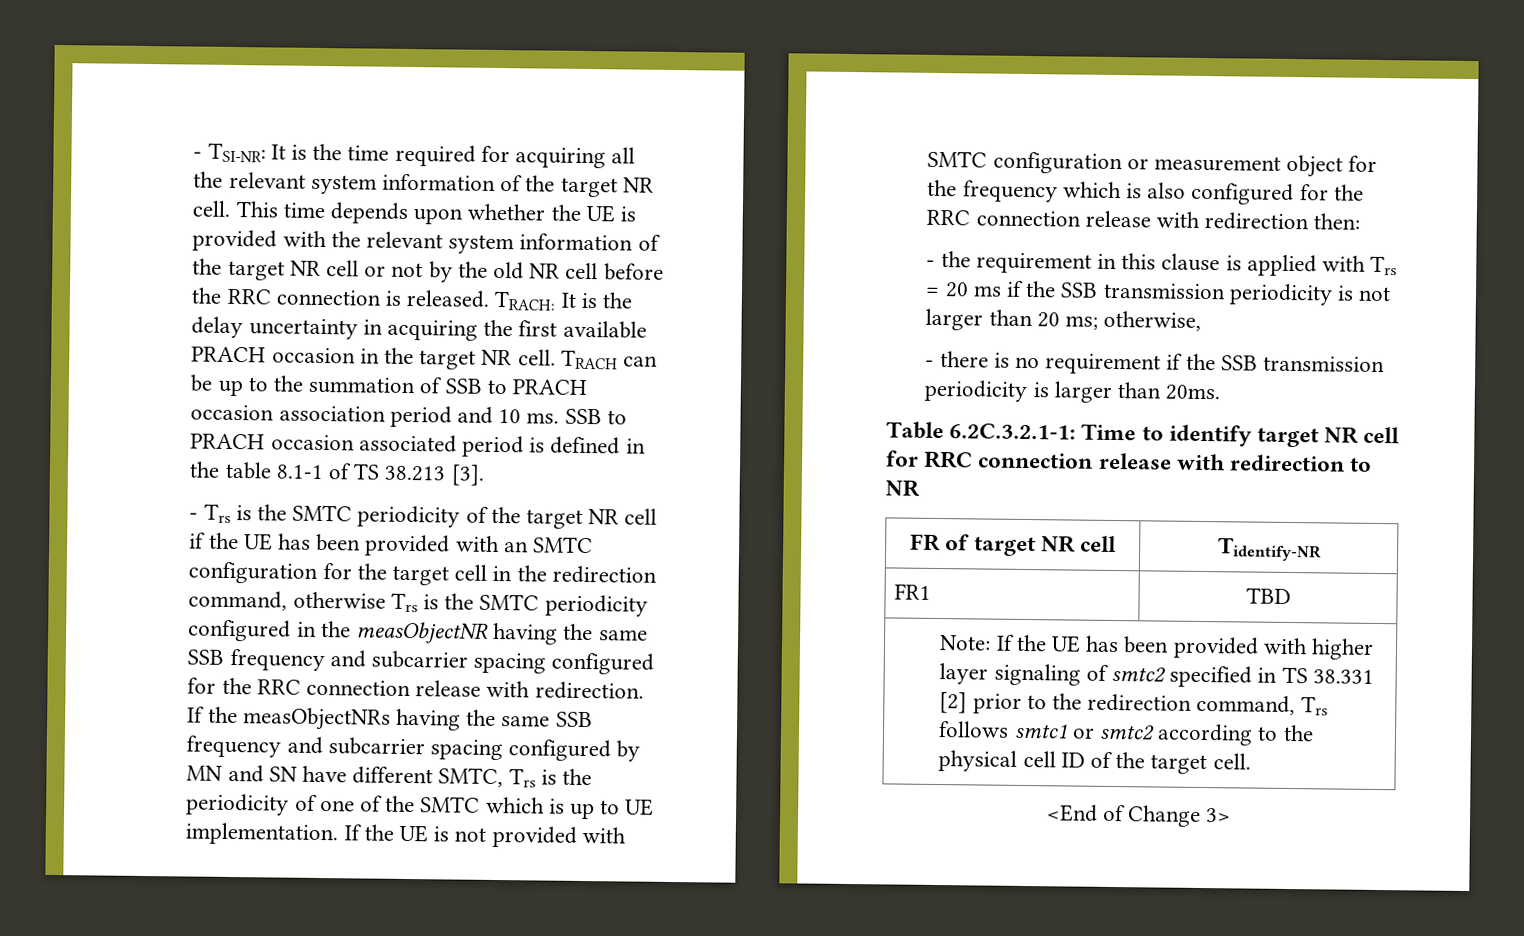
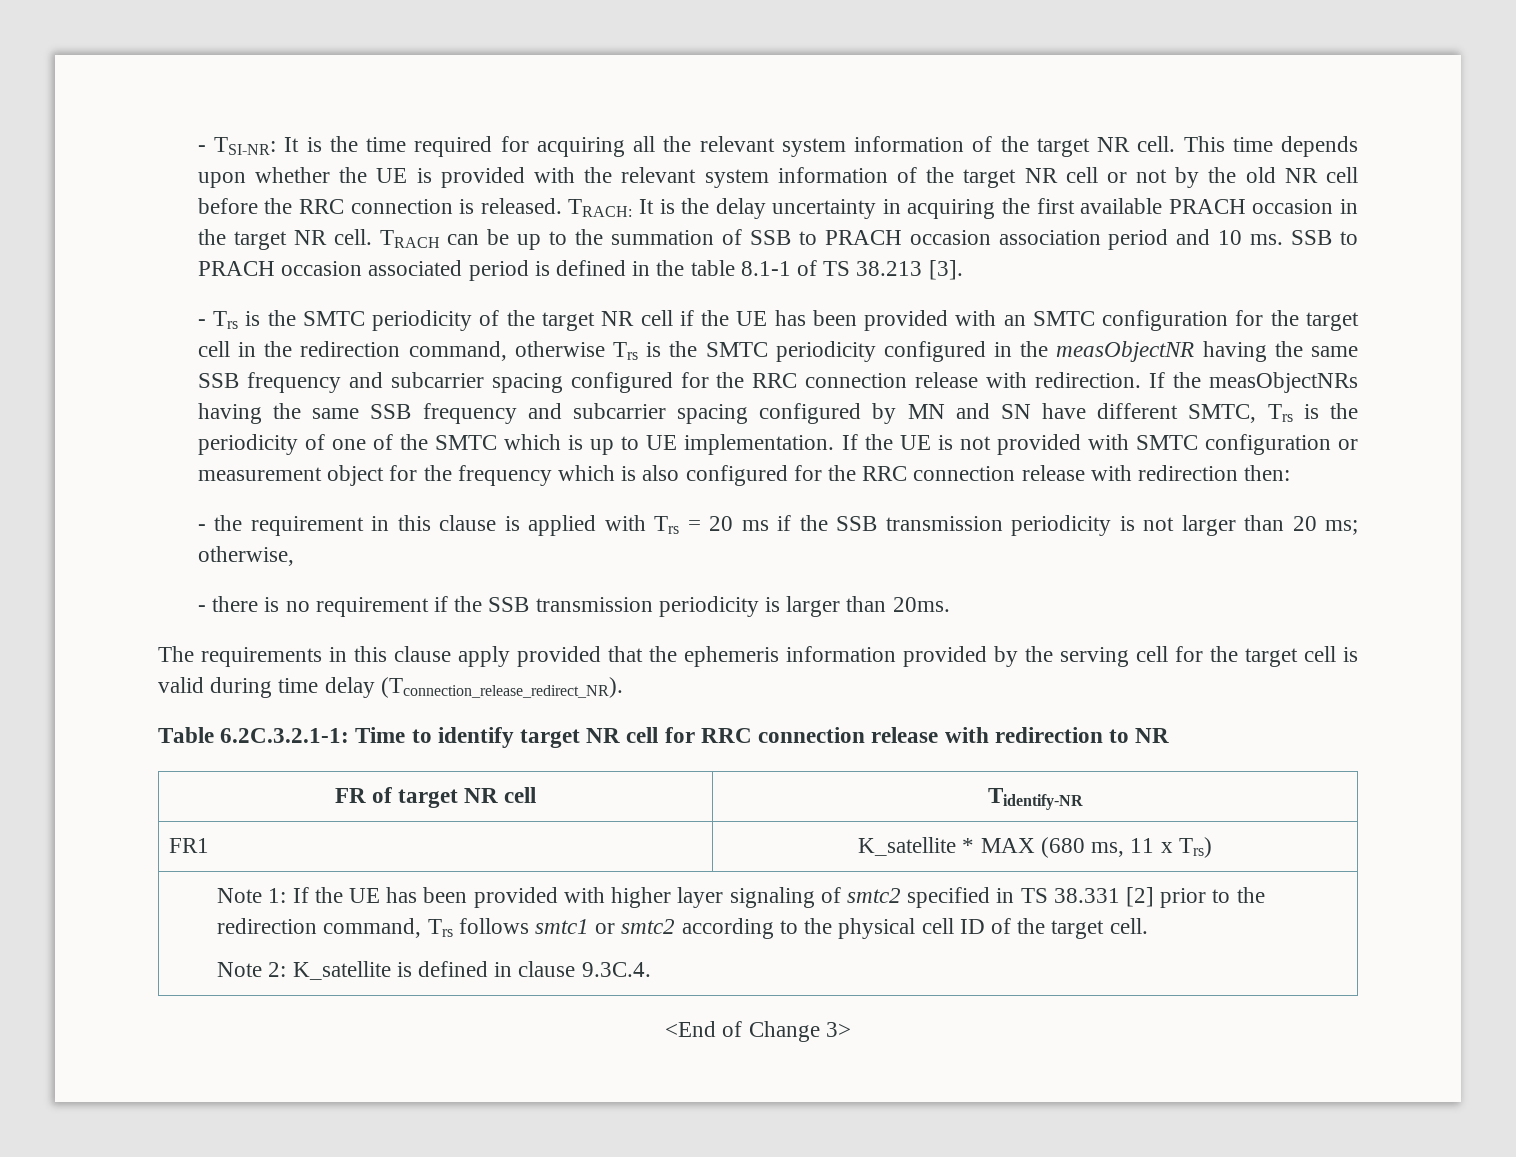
+ The requirements in this clause apply provided that the ephemeris information provided by the serving cell for the target cell is valid during time delay (Tconnection_release_redirect_NR).
- FR1 | TBD
- Note: If the UE has been provided with higher layer signaling of smtc2 specified in TS 38.331 [2] prior to the redirection command, Trs follows smtc1 or smtc2 according to the physical cell ID of the target cell.
+ FR1 | K_satellite * MAX (680 ms, 11 x Trs)
+ Note 1: If the UE has been provided with higher layer signaling of smtc2 specified in TS 38.331 [2] prior to the redirection command, Trs follows smtc1 or smtc2 according to the physical cell ID of the target cell.
+ Note 2: K_satellite is defined in clause 9.3C.4.

